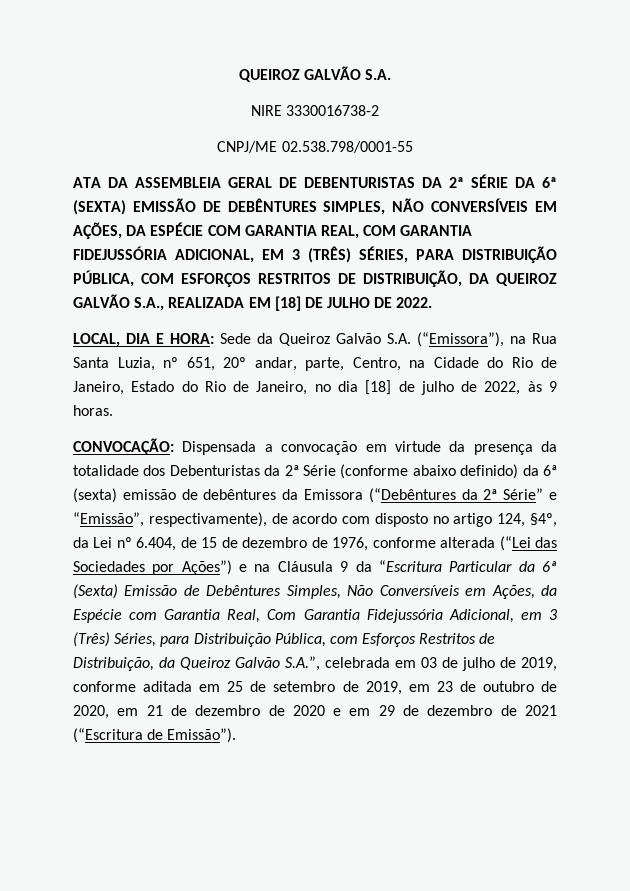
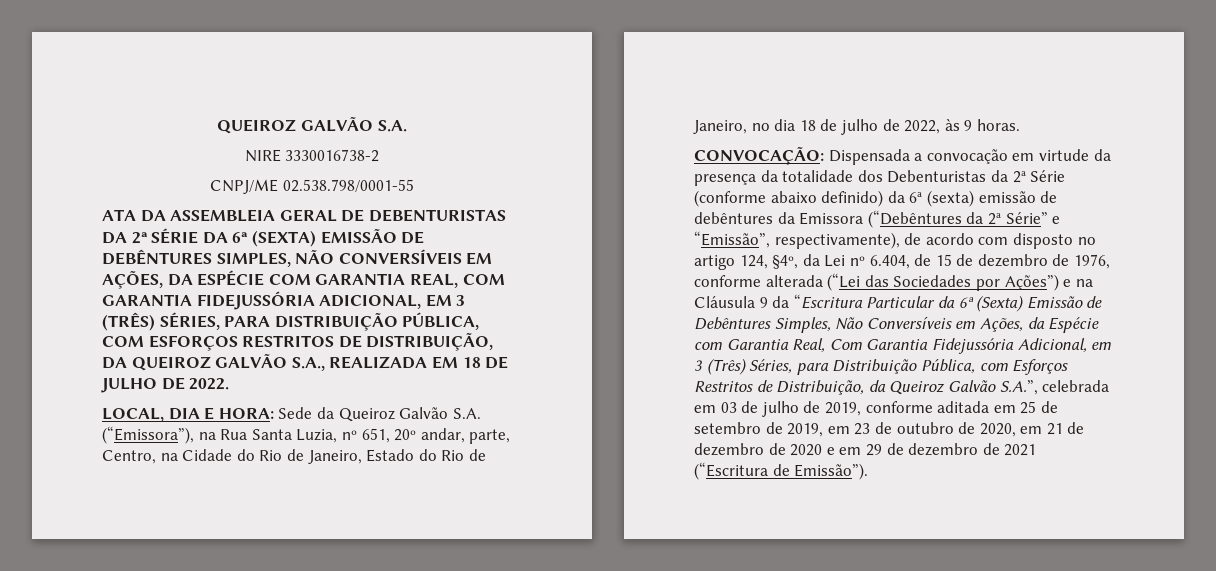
- ATA DA ASSEMBLEIA GERAL DE DEBENTURISTAS DA 2ª SÉRIE DA 6ª (SEXTA) EMISSÃO DE DEBÊNTURES SIMPLES, NÃO CONVERSÍVEIS EM AÇÕES, DA ESPÉCIE COM GARANTIA REAL, COM GARANTIA FIDEJUSSÓRIA ADICIONAL, EM 3 (TRÊS) SÉRIES, PARA DISTRIBUIÇÃO PÚBLICA, COM ESFORÇOS RESTRITOS DE DISTRIBUIÇÃO, DA QUEIROZ GALVÃO S.A., REALIZADA EM [18] DE JULHO DE 2022.
+ ATA DA ASSEMBLEIA GERAL DE DEBENTURISTAS DA 2ª SÉRIE DA 6ª (SEXTA) EMISSÃO DE DEBÊNTURES SIMPLES, NÃO CONVERSÍVEIS EM AÇÕES, DA ESPÉCIE COM GARANTIA REAL, COM GARANTIA FIDEJUSSÓRIA ADICIONAL, EM 3 (TRÊS) SÉRIES, PARA DISTRIBUIÇÃO PÚBLICA, COM ESFORÇOS RESTRITOS DE DISTRIBUIÇÃO, DA QUEIROZ GALVÃO S.A., REALIZADA EM 18 DE JULHO DE 2022.
- LOCAL, DIA E HORA: Sede da Queiroz Galvão S.A. (“Emissora”), na Rua Santa Luzia, nº 651, 20º andar, parte, Centro, na Cidade do Rio de Janeiro, Estado do Rio de Janeiro, no dia [18] de julho de 2022, às 9 horas.
+ LOCAL, DIA E HORA: Sede da Queiroz Galvão S.A. (“Emissora”), na Rua Santa Luzia, nº 651, 20º andar, parte, Centro, na Cidade do Rio de Janeiro, Estado do Rio de Janeiro, no dia 18 de julho de 2022, às 9 horas.

